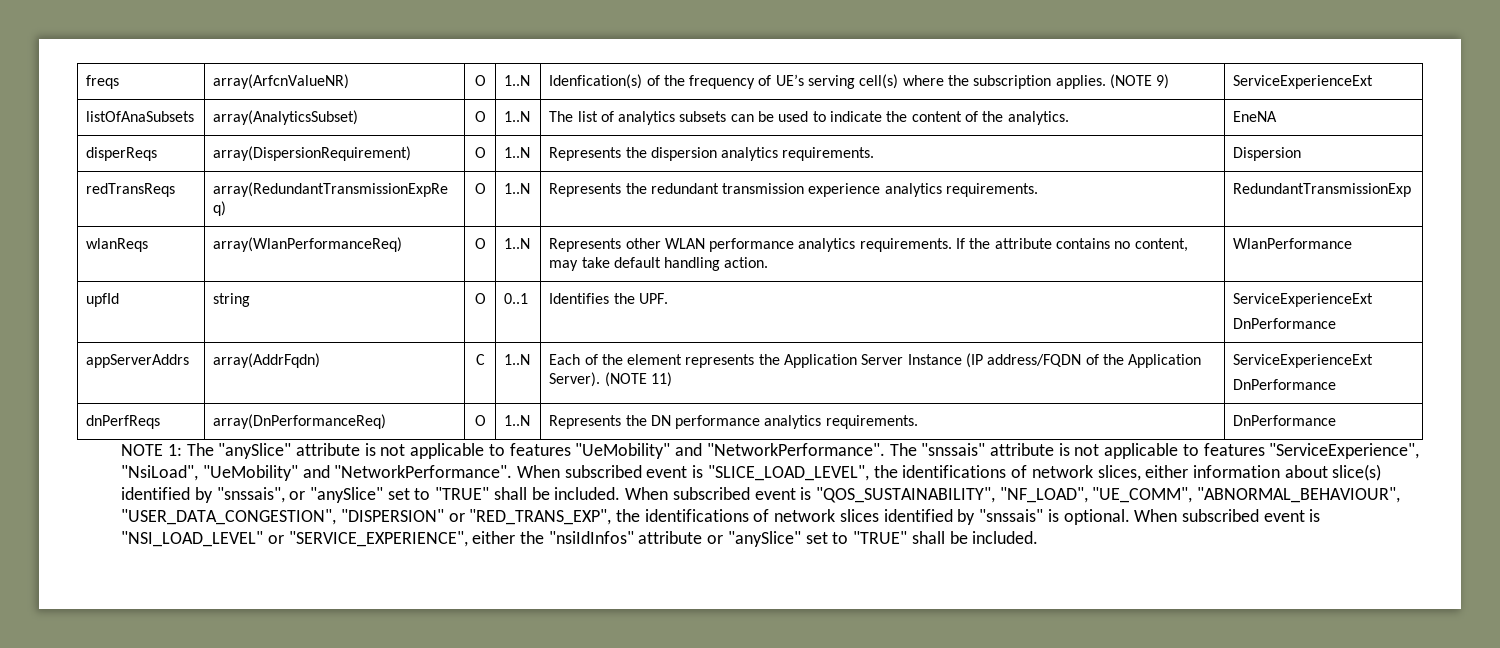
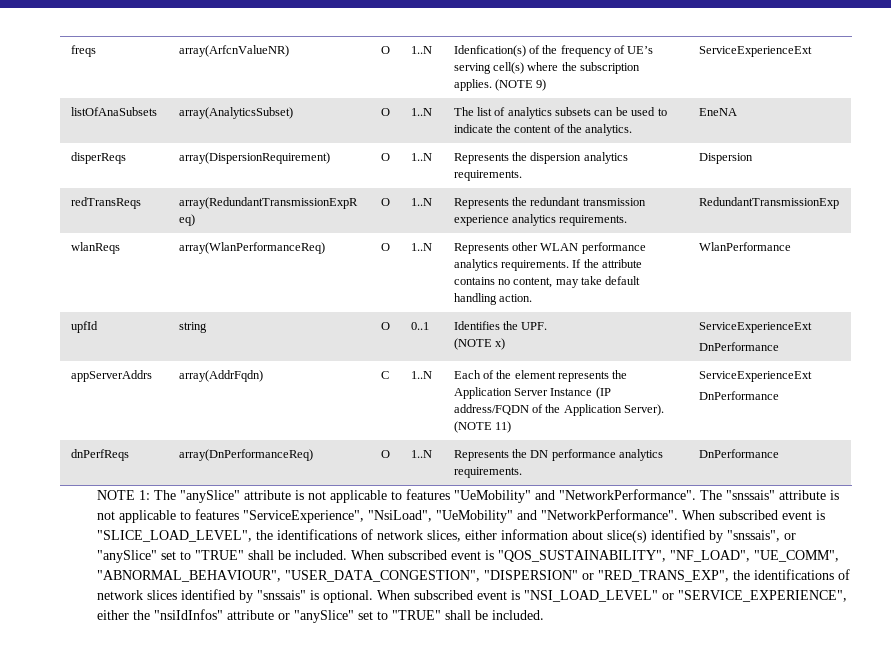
- upfId | string | O | 0..1 | Identifies the UPF. | ServiceExperienceExt
+ upfId | string | O | 0..1 | Identifies the UPF.
+ (NOTE x) | ServiceExperienceExt

